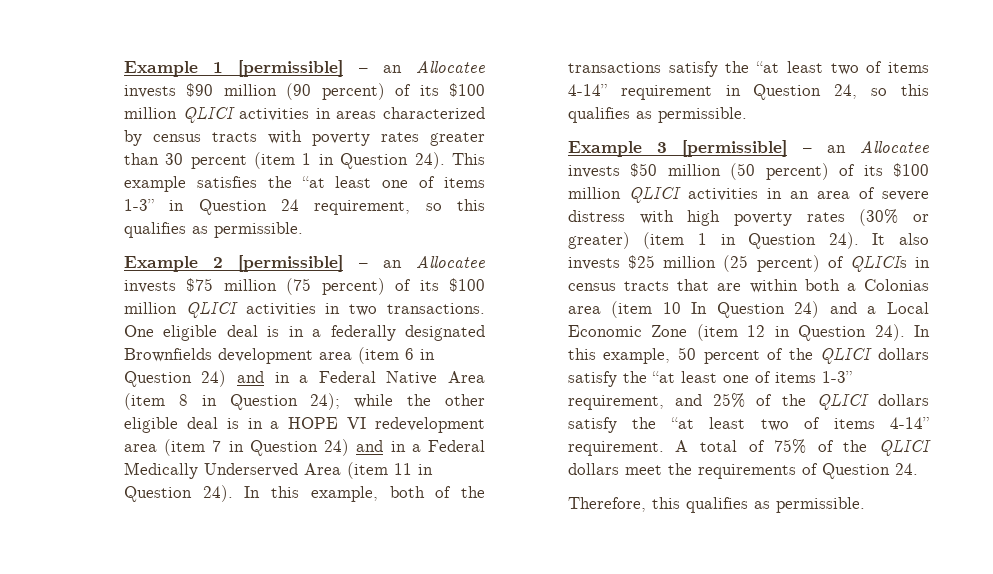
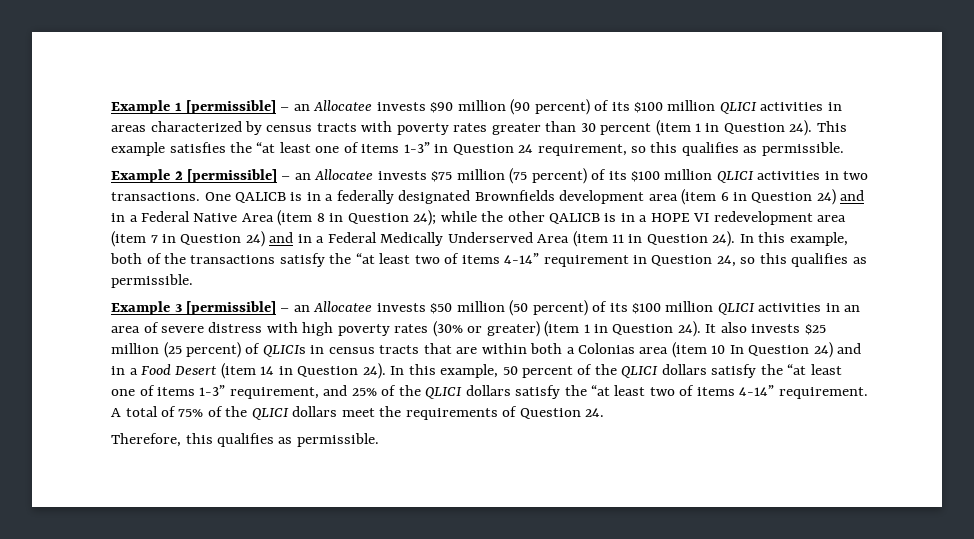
- One eligible deal is in a federally designated Brownfields development area (item 6 in Question 24) and in a Federal Native Area (item 8 in Question 24); while the other eligible deal is in a HOPE VI redevelopment area (item 7 in Question 24) and in a Federal Medically Underserved Area (item 11 in Question 24).
+ One QALICB is in a federally designated Brownfields development area (item 6 in Question 24) and in a Federal Native Area (item 8 in Question 24); while the other QALICB is in a HOPE VI redevelopment area (item 7 in Question 24) and in a Federal Medically Underserved Area (item 11 in Question 24).
- It also invests $25 million (25 percent) of QLICIs in census tracts that are within both a Colonias area (item 10 In Question 24) and a Local Economic Zone (item 12 in Question 24).
+ It also invests $25 million (25 percent) of QLICIs in census tracts that are within both a Colonias area (item 10 In Question 24) and in a Food Desert (item 14 in Question 24).

